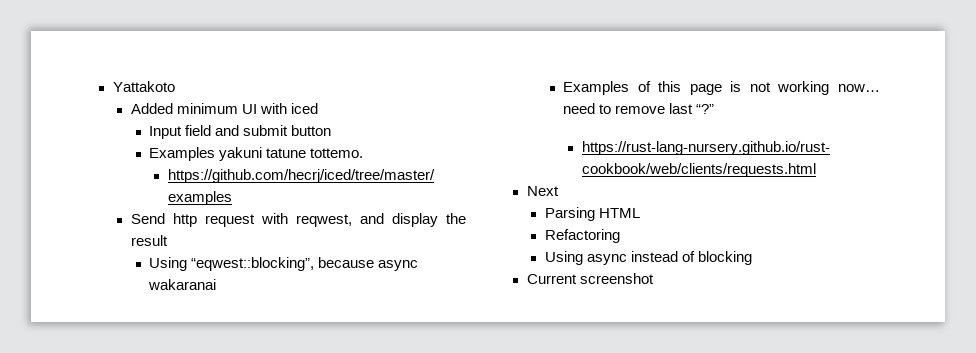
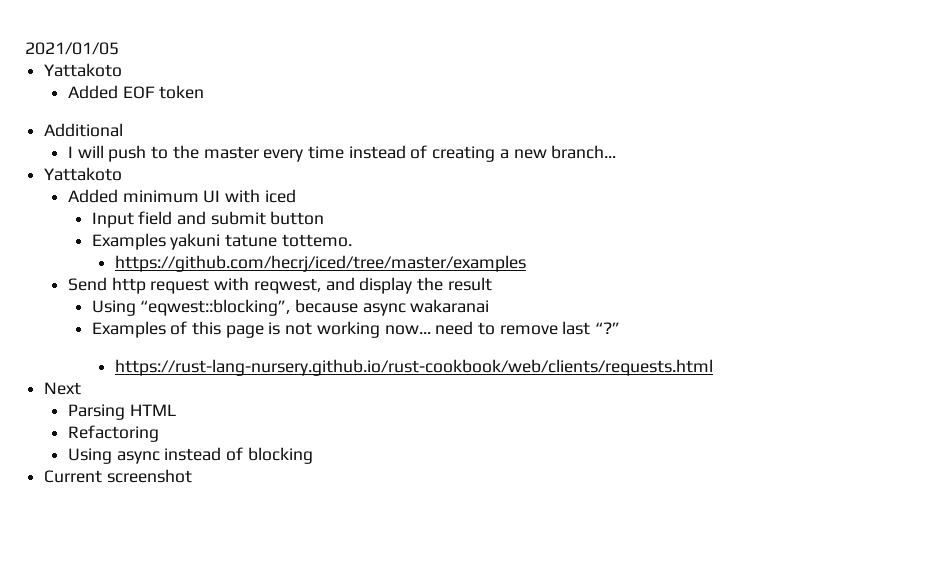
+ 2021/01/05
+ Yattakoto
+ Added EOF token
+ Additional
+ I will push to the master every time instead of creating a new branch…

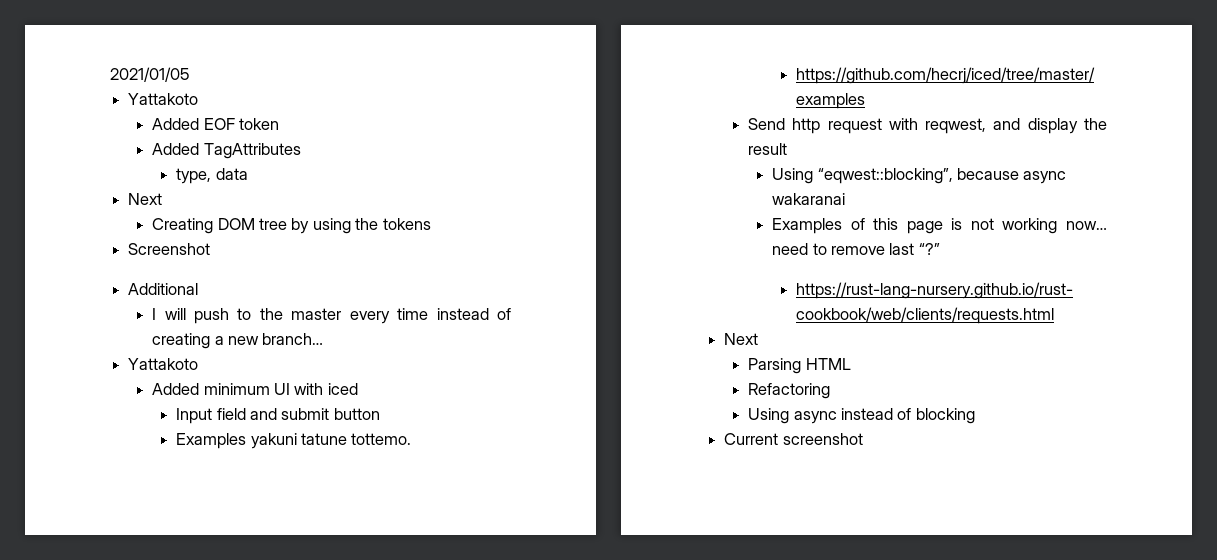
+ Added TagAttributes
+ type, data
+ Next
+ Creating DOM tree by using the tokens
+ Screenshot

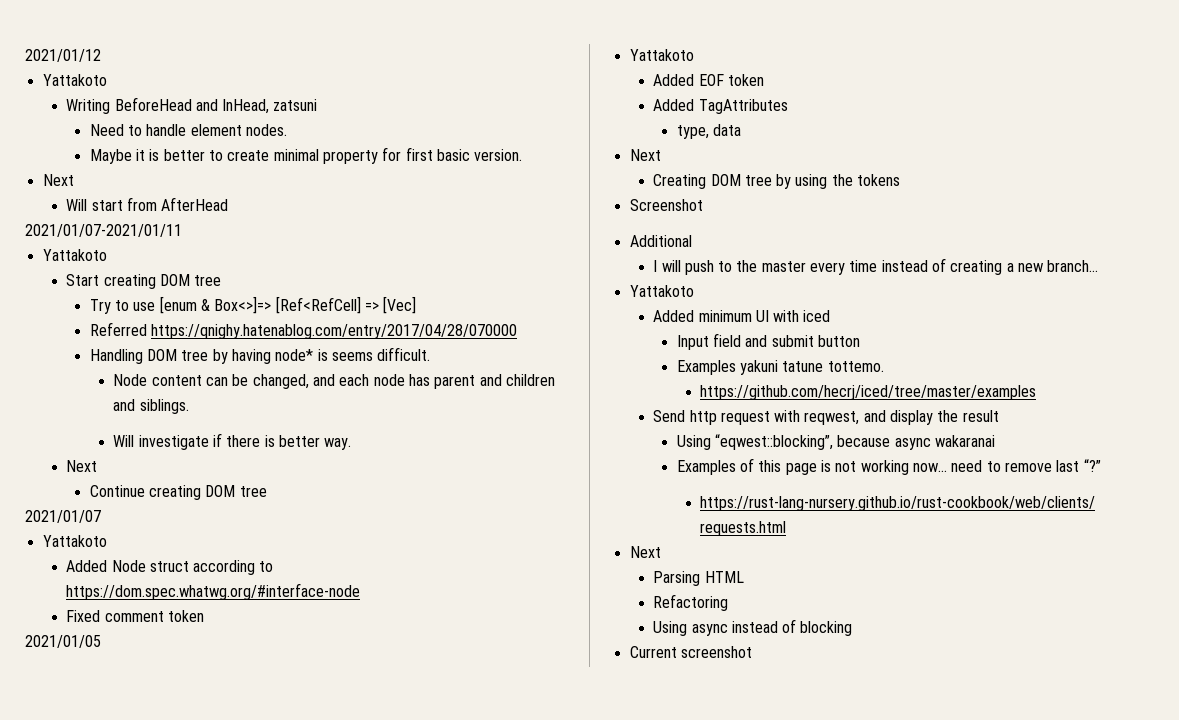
+ 2021/01/12
+ Yattakoto
+ Writing BeforeHead and InHead, zatsuni
+ Need to handle element nodes.
+ Maybe it is better to create minimal property for first basic version.
+ Next
+ Will start from AfterHead
+ 2021/01/07-2021/01/11
+ Yattakoto
+ Start creating DOM tree
+ Try to use [enum & Box<>]=> [Ref<RefCell] => [Vec]
+ Referred https://qnighy.hatenablog.com/entry/2017/04/28/070000
+ Handling DOM tree by having node* is seems difficult.
+ Node content can be changed, and each node has parent and children and siblings.
+ Will investigate if there is better way.
+ Next
+ Continue creating DOM tree
+ 2021/01/07
+ Yattakoto
+ Added Node struct according to https://dom.spec.whatwg.org/#interface-node
+ Fixed comment token

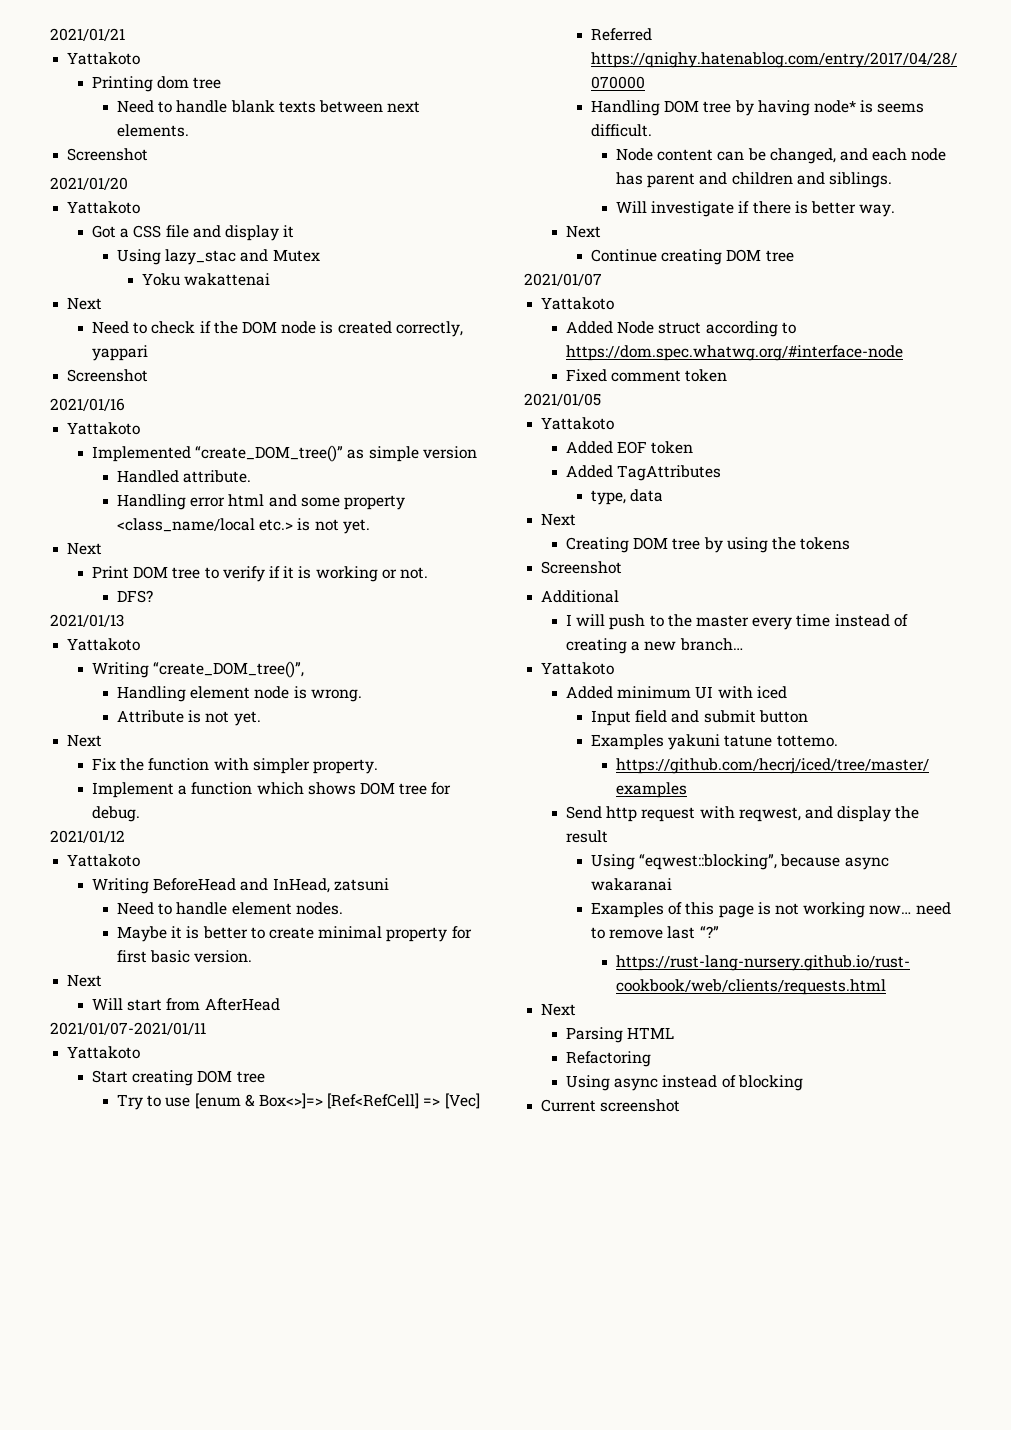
+ 2021/01/21
+ Yattakoto
+ Printing dom tree
+ Need to handle blank texts between next elements.
+ Screenshot
+ 2021/01/20
+ Yattakoto
+ Got a CSS file and display it
+ Using lazy_stac and Mutex
+ Yoku wakattenai
+ Next
+ Need to check if the DOM node is created correctly, yappari
+ Screenshot
+ 2021/01/16
+ Yattakoto
+ Implemented “create_DOM_tree()” as simple version
+ Handled attribute.
+ Handling error html and some property <class_name/local etc.> is not yet.
+ Next
+ Print DOM tree to verify if it is working or not.
+ DFS?
+ 2021/01/13
+ Yattakoto
+ Writing “create_DOM_tree()”,
+ Handling element node is wrong.
+ Attribute is not yet.
+ Next
+ Fix the function with simpler property.
+ Implement a function which shows DOM tree for debug.

